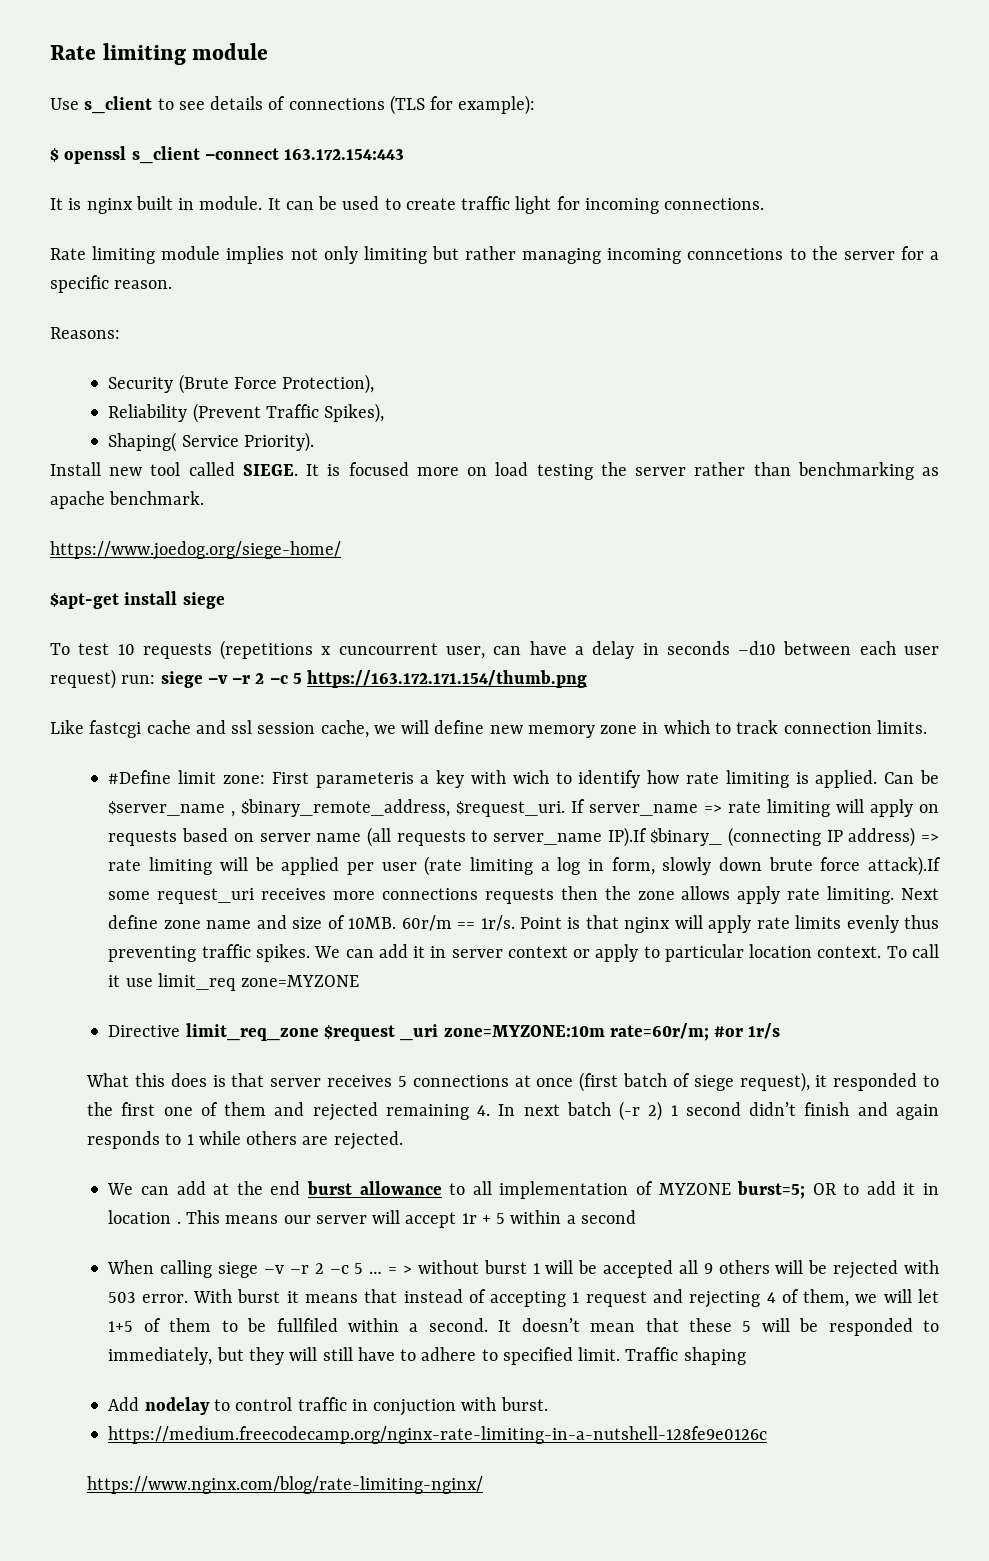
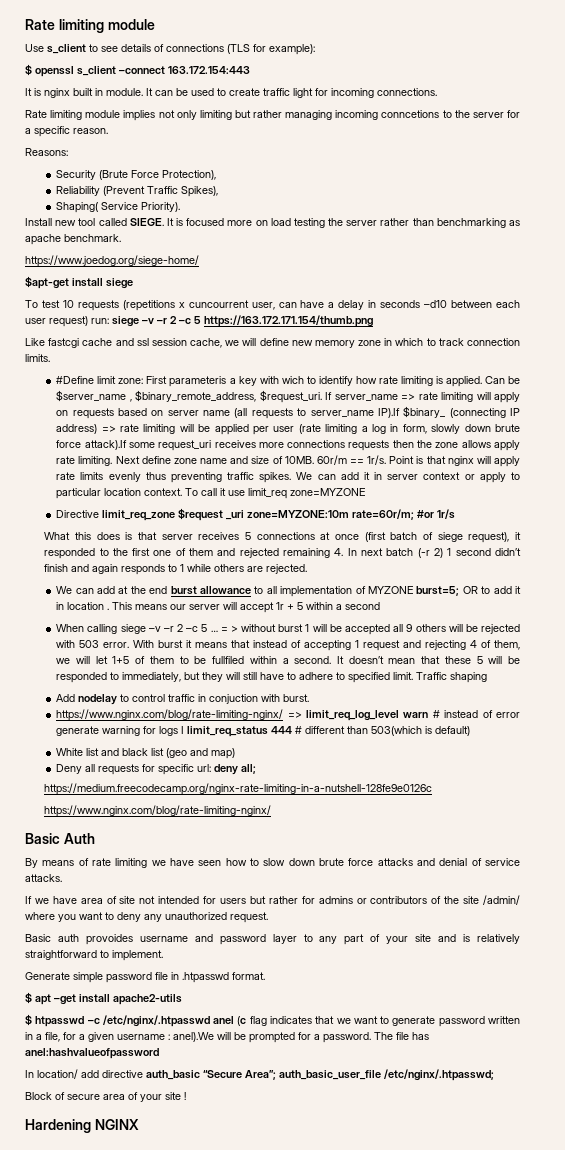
+ https://www.nginx.com/blog/rate-limiting-nginx/ => limit_req_log_level warn # instead of error generate warning for logs I limit_req_status 444 # different than 503(which is default)
+ White list and black list (geo and map)
+ Deny all requests for specific url: deny all;
  https://medium.freecodecamp.org/nginx-rate-limiting-in-a-nutshell-128fe9e0126c
  https://www.nginx.com/blog/rate-limiting-nginx/
+ Basic Auth
+ By means of rate limiting we have seen how to slow down brute force attacks and denial of service attacks.
+ If we have area of site not intended for users but rather for admins or contributors of the site /admin/ where you want to deny any unauthorized request.
+ Basic auth provoides username and password layer to any part of your site and is relatively straightforward to implement.
+ Generate simple password file in .htpasswd format.
+ $ apt –get install apache2-utils
+ $ htpasswd –c /etc/nginx/.htpasswd anel (c flag indicates that we want to generate password written in a file, for a given username : anel).We will be prompted for a password. The file has anel:hashvalueofpassword
+ In location/ add directive auth_basic “Secure Area”; auth_basic_user_file /etc/nginx/.htpasswd;
+ Block of secure area of your site !
+ Hardening NGINX

